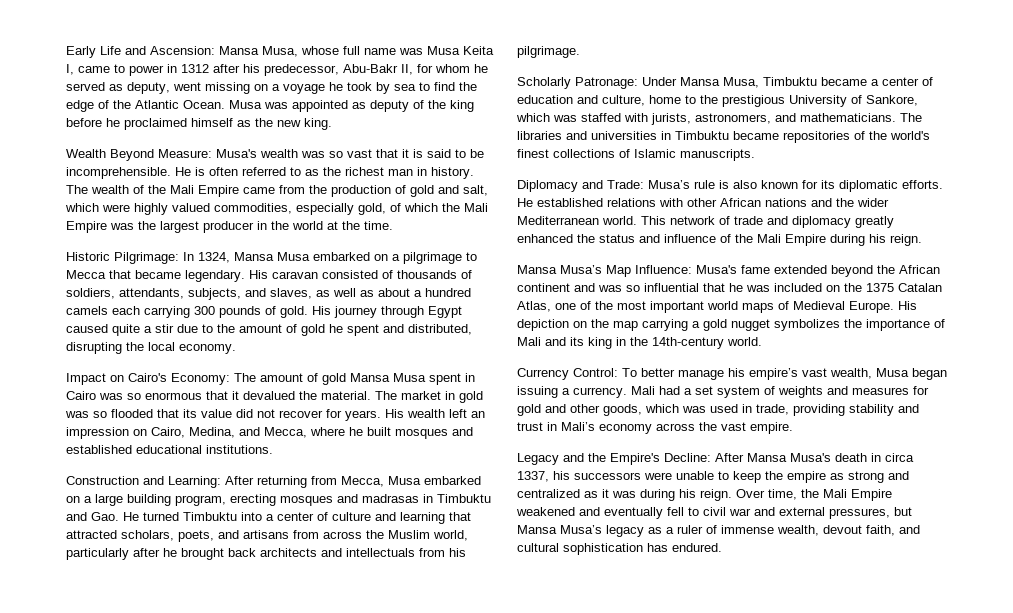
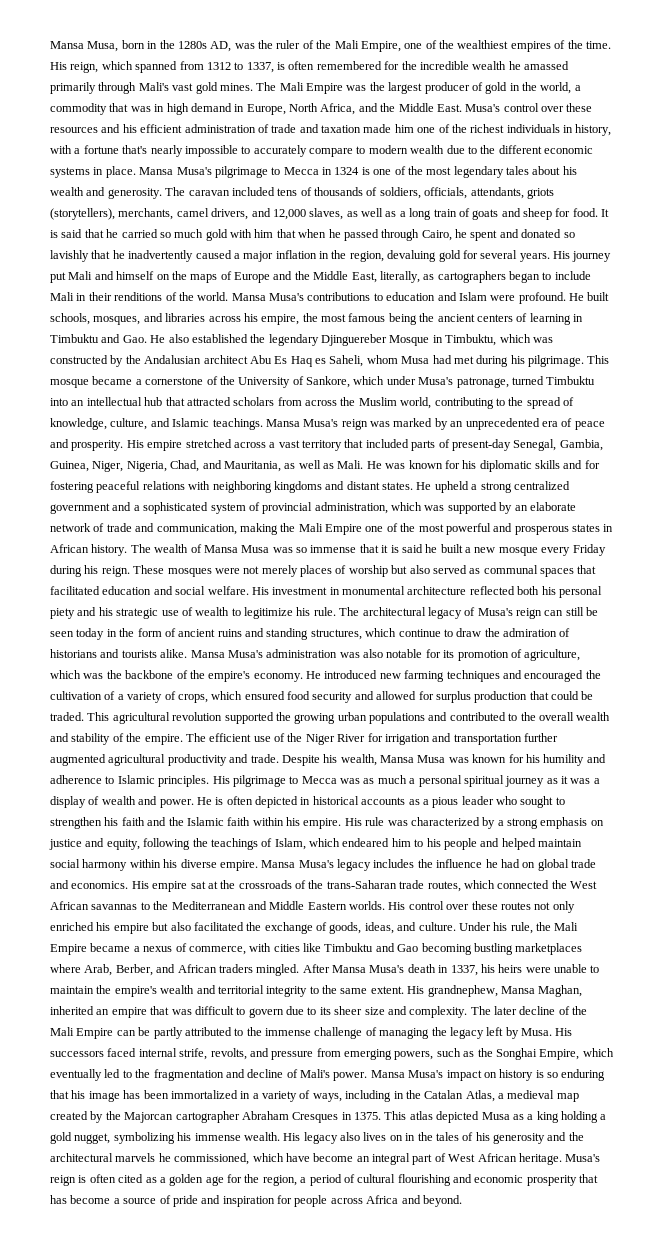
- Early Life and Ascension: Mansa Musa, whose full name was Musa Keita I, came to power in 1312 after his predecessor, Abu-Bakr II, for whom he served as deputy, went missing on a voyage he took by sea to find the edge of the Atlantic Ocean. Musa was appointed as deputy of the king before he proclaimed himself as the new king.
- Wealth Beyond Measure: Musa's wealth was so vast that it is said to be incomprehensible. He is often referred to as the richest man in history. The wealth of the Mali Empire came from the production of gold and salt, which were highly valued commodities, especially gold, of which the Mali Empire was the largest producer in the world at the time.
- Historic Pilgrimage: In 1324, Mansa Musa embarked on a pilgrimage to Mecca that became legendary. His caravan consisted of thousands of soldiers, attendants, subjects, and slaves, as well as about a hundred camels each carrying 300 pounds of gold. His journey through Egypt caused quite a stir due to the amount of gold he spent and distributed, disrupting the local economy.
- Impact on Cairo's Economy: The amount of gold Mansa Musa spent in Cairo was so enormous that it devalued the material. The market in gold was so flooded that its value did not recover for years. His wealth left an impression on Cairo, Medina, and Mecca, where he built mosques and established educational institutions.
- Construction and Learning: After returning from Mecca, Musa embarked on a large building program, erecting mosques and madrasas in Timbuktu and Gao. He turned Timbuktu into a center of culture and learning that attracted scholars, poets, and artisans from across the Muslim world, particularly after he brought back architects and intellectuals from his pilgrimage.
- Scholarly Patronage: Under Mansa Musa, Timbuktu became a center of education and culture, home to the prestigious University of Sankore, which was staffed with jurists, astronomers, and mathematicians. The libraries and universities in Timbuktu became repositories of the world's finest collections of Islamic manuscripts.
- Diplomacy and Trade: Musa’s rule is also known for its diplomatic efforts. He established relations with other African nations and the wider Mediterranean world. This network of trade and diplomacy greatly enhanced the status and influence of the Mali Empire during his reign.
- Mansa Musa’s Map Influence: Musa's fame extended beyond the African continent and was so influential that he was included on the 1375 Catalan Atlas, one of the most important world maps of Medieval Europe. His depiction on the map carrying a gold nugget symbolizes the importance of Mali and its king in the 14th-century world.
- Currency Control: To better manage his empire’s vast wealth, Musa began issuing a currency. Mali had a set system of weights and measures for gold and other goods, which was used in trade, providing stability and trust in Mali’s economy across the vast empire.
- Legacy and the Empire's Decline: After Mansa Musa's death in circa 1337, his successors were unable to keep the empire as strong and centralized as it was during his reign. Over time, the Mali Empire weakened and eventually fell to civil war and external pressures, but Mansa Musa’s legacy as a ruler of immense wealth, devout faith, and cultural sophistication has endured.
+ Mansa Musa, born in the 1280s AD, was the ruler of the Mali Empire, one of the wealthiest empires of the time. His reign, which spanned from 1312 to 1337, is often remembered for the incredible wealth he amassed primarily through Mali's vast gold mines. The Mali Empire was the largest producer of gold in the world, a commodity that was in high demand in Europe, North Africa, and the Middle East. Musa's control over these resources and his efficient administration of trade and taxation made him one of the richest individuals in history, with a fortune that's nearly impossible to accurately compare to modern wealth due to the different economic systems in place. Mansa Musa's pilgrimage to Mecca in 1324 is one of the most legendary tales about his wealth and generosity. The caravan included tens of thousands of soldiers, officials, attendants, griots (storytellers), merchants, camel drivers, and 12,000 slaves, as well as a long train of goats and sheep for food. It is said that he carried so much gold with him that when he passed through Cairo, he spent and donated so lavishly that he inadvertently caused a major inflation in the region, devaluing gold for several years. His journey put Mali and himself on the maps of Europe and the Middle East, literally, as cartographers began to include Mali in their renditions of the world. Mansa Musa's contributions to education and Islam were profound. He built schools, mosques, and libraries across his empire, the most famous being the ancient centers of learning in Timbuktu and Gao. He also established the legendary Djinguereber Mosque in Timbuktu, which was constructed by the Andalusian architect Abu Es Haq es Saheli, whom Musa had met during his pilgrimage. This mosque became a cornerstone of the University of Sankore, which under Musa's patronage, turned Timbuktu into an intellectual hub that attracted scholars from across the Muslim world, contributing to the spread of knowledge, culture, and Islamic teachings. Mansa Musa's reign was marked by an unprecedented era of peace and prosperity. His empire stretched across a vast territory that included parts of present-day Senegal, Gambia, Guinea, Niger, Nigeria, Chad, and Mauritania, as well as Mali. He was known for his diplomatic skills and for fostering peaceful relations with neighboring kingdoms and distant states. He upheld a strong centralized government and a sophisticated system of provincial administration, which was supported by an elaborate network of trade and communication, making the Mali Empire one of the most powerful and prosperous states in African history. The wealth of Mansa Musa was so immense that it is said he built a new mosque every Friday during his reign. These mosques were not merely places of worship but also served as communal spaces that facilitated education and social welfare. His investment in monumental architecture reflected both his personal piety and his strategic use of wealth to legitimize his rule. The architectural legacy of Musa's reign can still be seen today in the form of ancient ruins and standing structures, which continue to draw the admiration of historians and tourists alike. Mansa Musa's administration was also notable for its promotion of agriculture, which was the backbone of the empire's economy. He introduced new farming techniques and encouraged the cultivation of a variety of crops, which ensured food security and allowed for surplus production that could be traded. This agricultural revolution supported the growing urban populations and contributed to the overall wealth and stability of the empire. The efficient use of the Niger River for irrigation and transportation further augmented agricultural productivity and trade. Despite his wealth, Mansa Musa was known for his humility and adherence to Islamic principles. His pilgrimage to Mecca was as much a personal spiritual journey as it was a display of wealth and power. He is often depicted in historical accounts as a pious leader who sought to strengthen his faith and the Islamic faith within his empire. His rule was characterized by a strong emphasis on justice and equity, following the teachings of Islam, which endeared him to his people and helped maintain social harmony within his diverse empire. Mansa Musa's legacy includes the influence he had on global trade and economics. His empire sat at the crossroads of the trans-Saharan trade routes, which connected the West African savannas to the Mediterranean and Middle Eastern worlds. His control over these routes not only enriched his empire but also facilitated the exchange of goods, ideas, and culture. Under his rule, the Mali Empire became a nexus of commerce, with cities like Timbuktu and Gao becoming bustling marketplaces where Arab, Berber, and African traders mingled. After Mansa Musa's death in 1337, his heirs were unable to maintain the empire's wealth and territorial integrity to the same extent. His grandnephew, Mansa Maghan, inherited an empire that was difficult to govern due to its sheer size and complexity. The later decline of the Mali Empire can be partly attributed to the immense challenge of managing the legacy left by Musa. His successors faced internal strife, revolts, and pressure from emerging powers, such as the Songhai Empire, which eventually led to the fragmentation and decline of Mali's power. Mansa Musa's impact on history is so enduring that his image has been immortalized in a variety of ways, including in the Catalan Atlas, a medieval map created by the Majorcan cartographer Abraham Cresques in 1375. This atlas depicted Musa as a king holding a gold nugget, symbolizing his immense wealth. His legacy also lives on in the tales of his generosity and the architectural marvels he commissioned, which have become an integral part of West African heritage. Musa's reign is often cited as a golden age for the region, a period of cultural flourishing and economic prosperity that has become a source of pride and inspiration for people across Africa and beyond.

